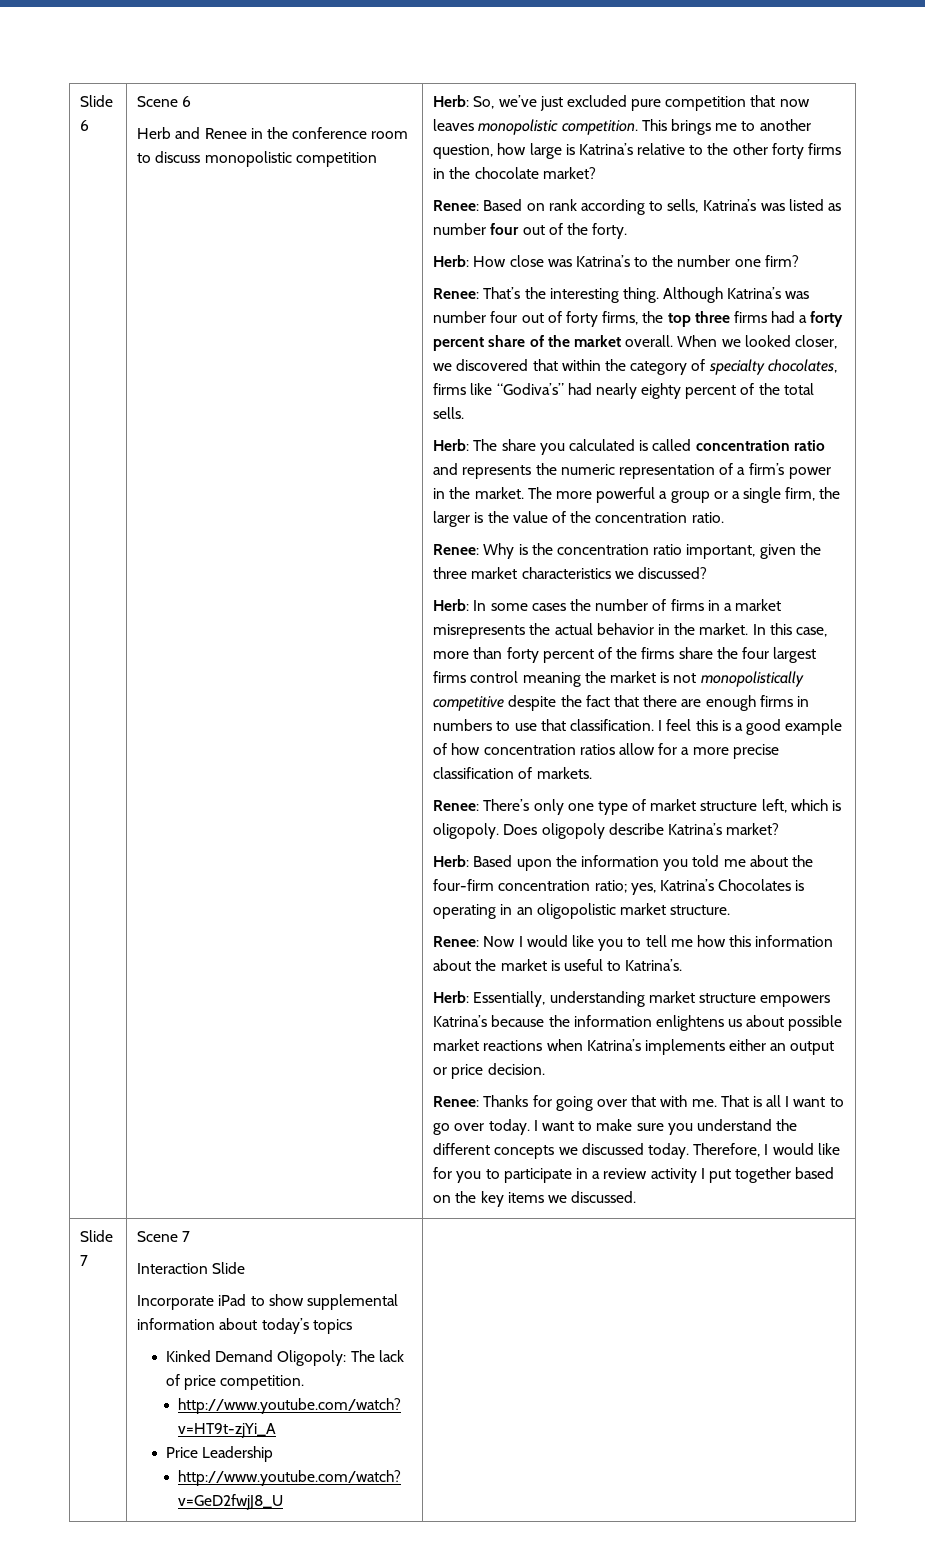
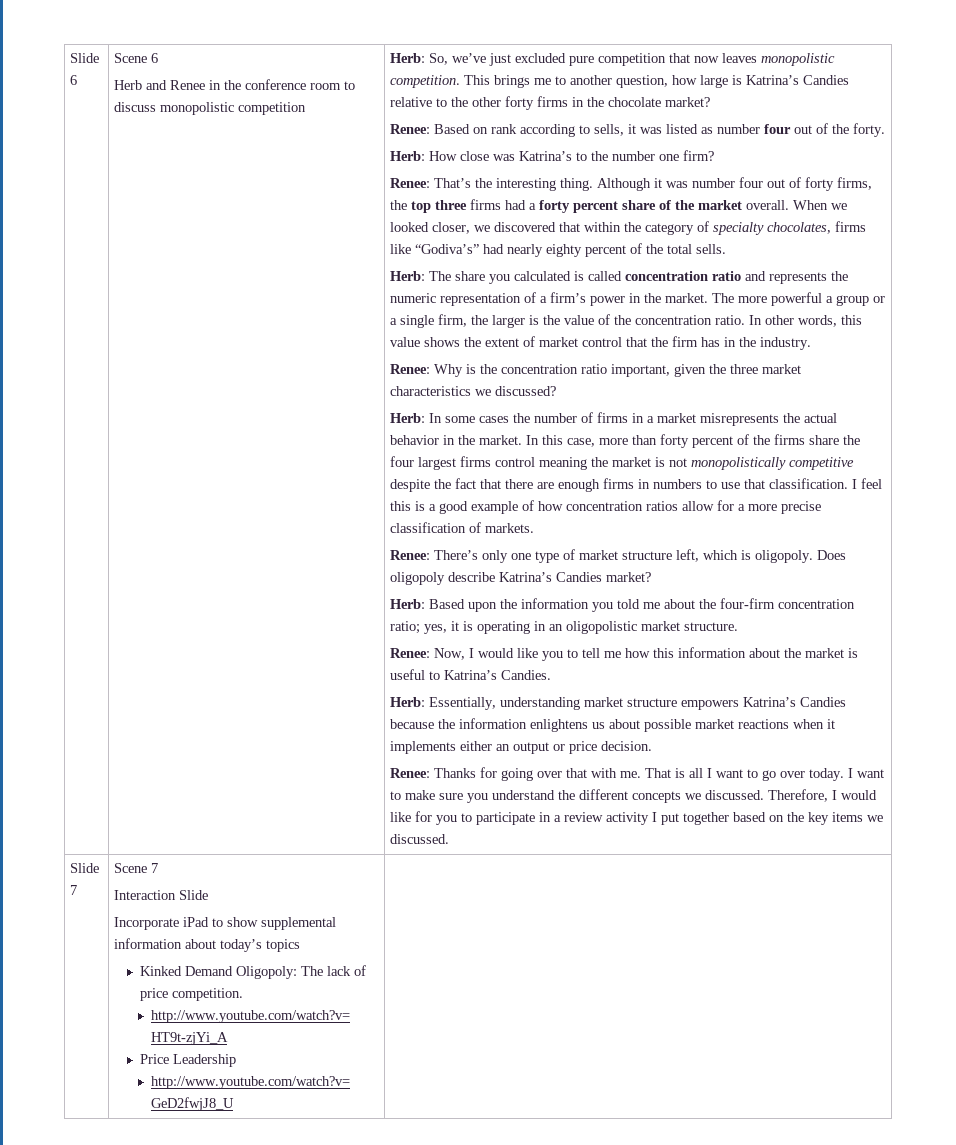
- This brings me to another question, how large is Katrina’s relative to the other forty firms in the chocolate market?
+ This brings me to another question, how large is Katrina’s Candies relative to the other forty firms in the chocolate market?
- Renee: Based on rank according to sells, Katrina’s was listed as number four out of the forty.
+ Renee: Based on rank according to sells, it was listed as number four out of the forty.
- Although Katrina’s was number four out of forty firms, the top three firms had a forty percent share of the market overall.
+ Although it was number four out of forty firms, the top three firms had a forty percent share of the market overall.
+ In other words, this value shows the extent of market control that the firm has in the industry.
- Does oligopoly describe Katrina’s market?
+ Does oligopoly describe Katrina’s Candies market?
- Herb: Based upon the information you told me about the four-firm concentration ratio; yes, Katrina’s Chocolates is operating in an oligopolistic market structure.
+ Herb: Based upon the information you told me about the four-firm concentration ratio; yes, it is operating in an oligopolistic market structure.
- Renee: Now I would like you to tell me how this information about the market is useful to Katrina’s.
+ Renee: Now, I would like you to tell me how this information about the market is useful to Katrina’s Candies.
- Herb: Essentially, understanding market structure empowers Katrina’s because the information enlightens us about possible market reactions when Katrina’s implements either an output or price decision.
+ Herb: Essentially, understanding market structure empowers Katrina’s Candies because the information enlightens us about possible market reactions when it implements either an output or price decision.
- I want to make sure you understand the different concepts we discussed today.
+ I want to make sure you understand the different concepts we discussed.

